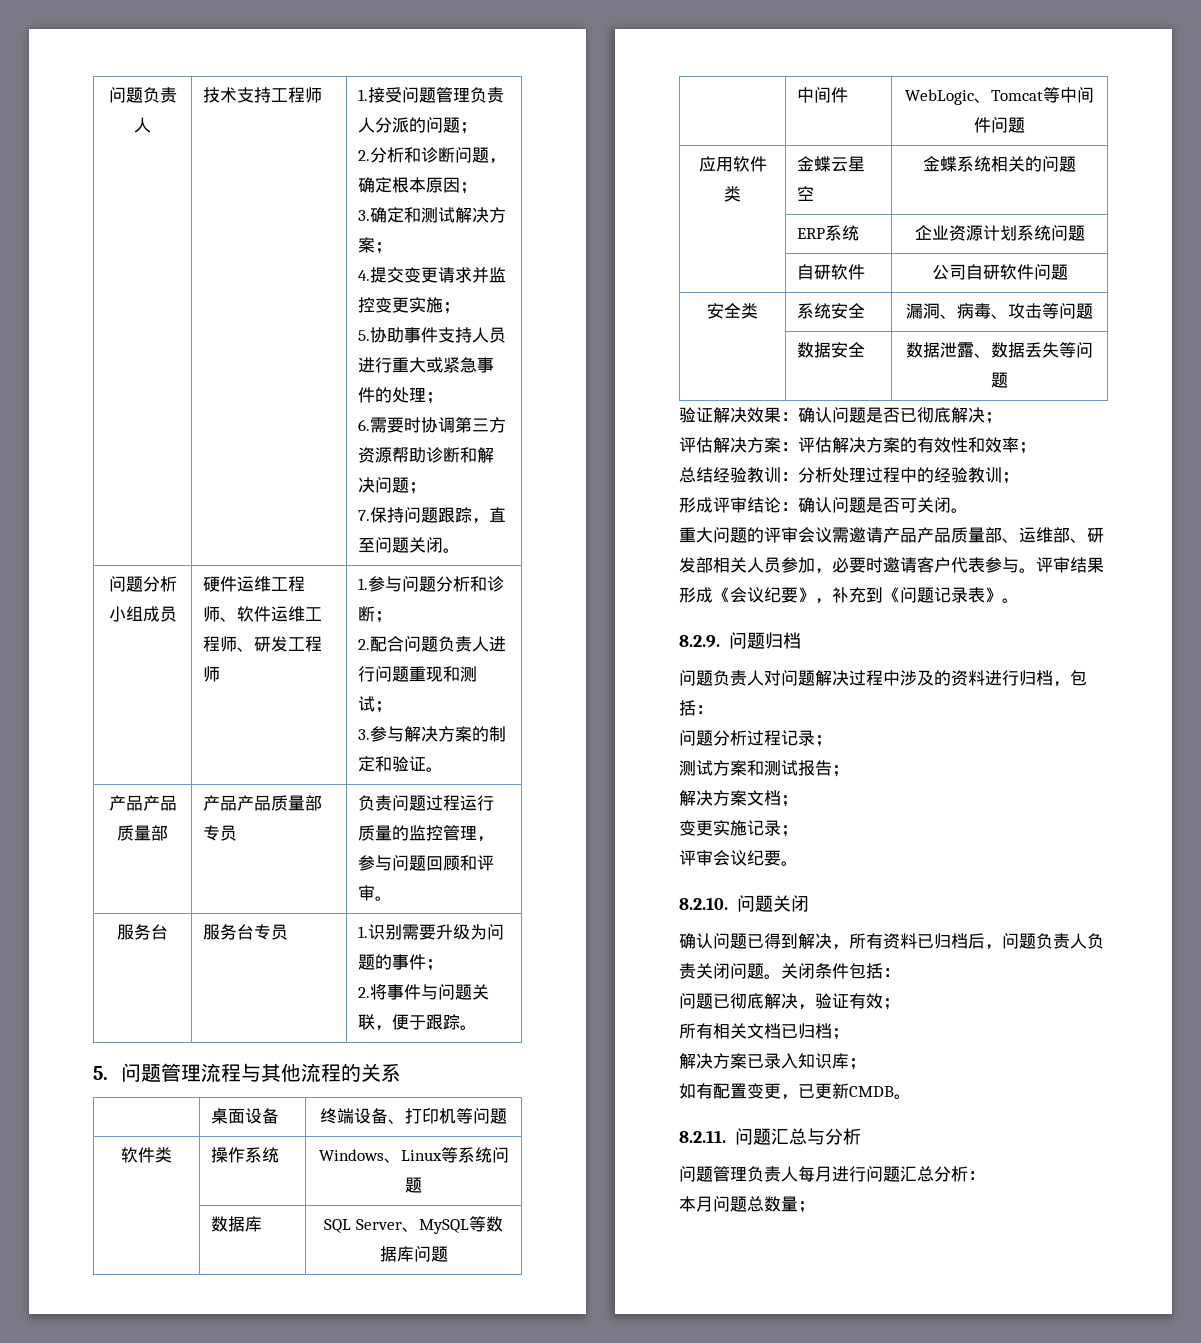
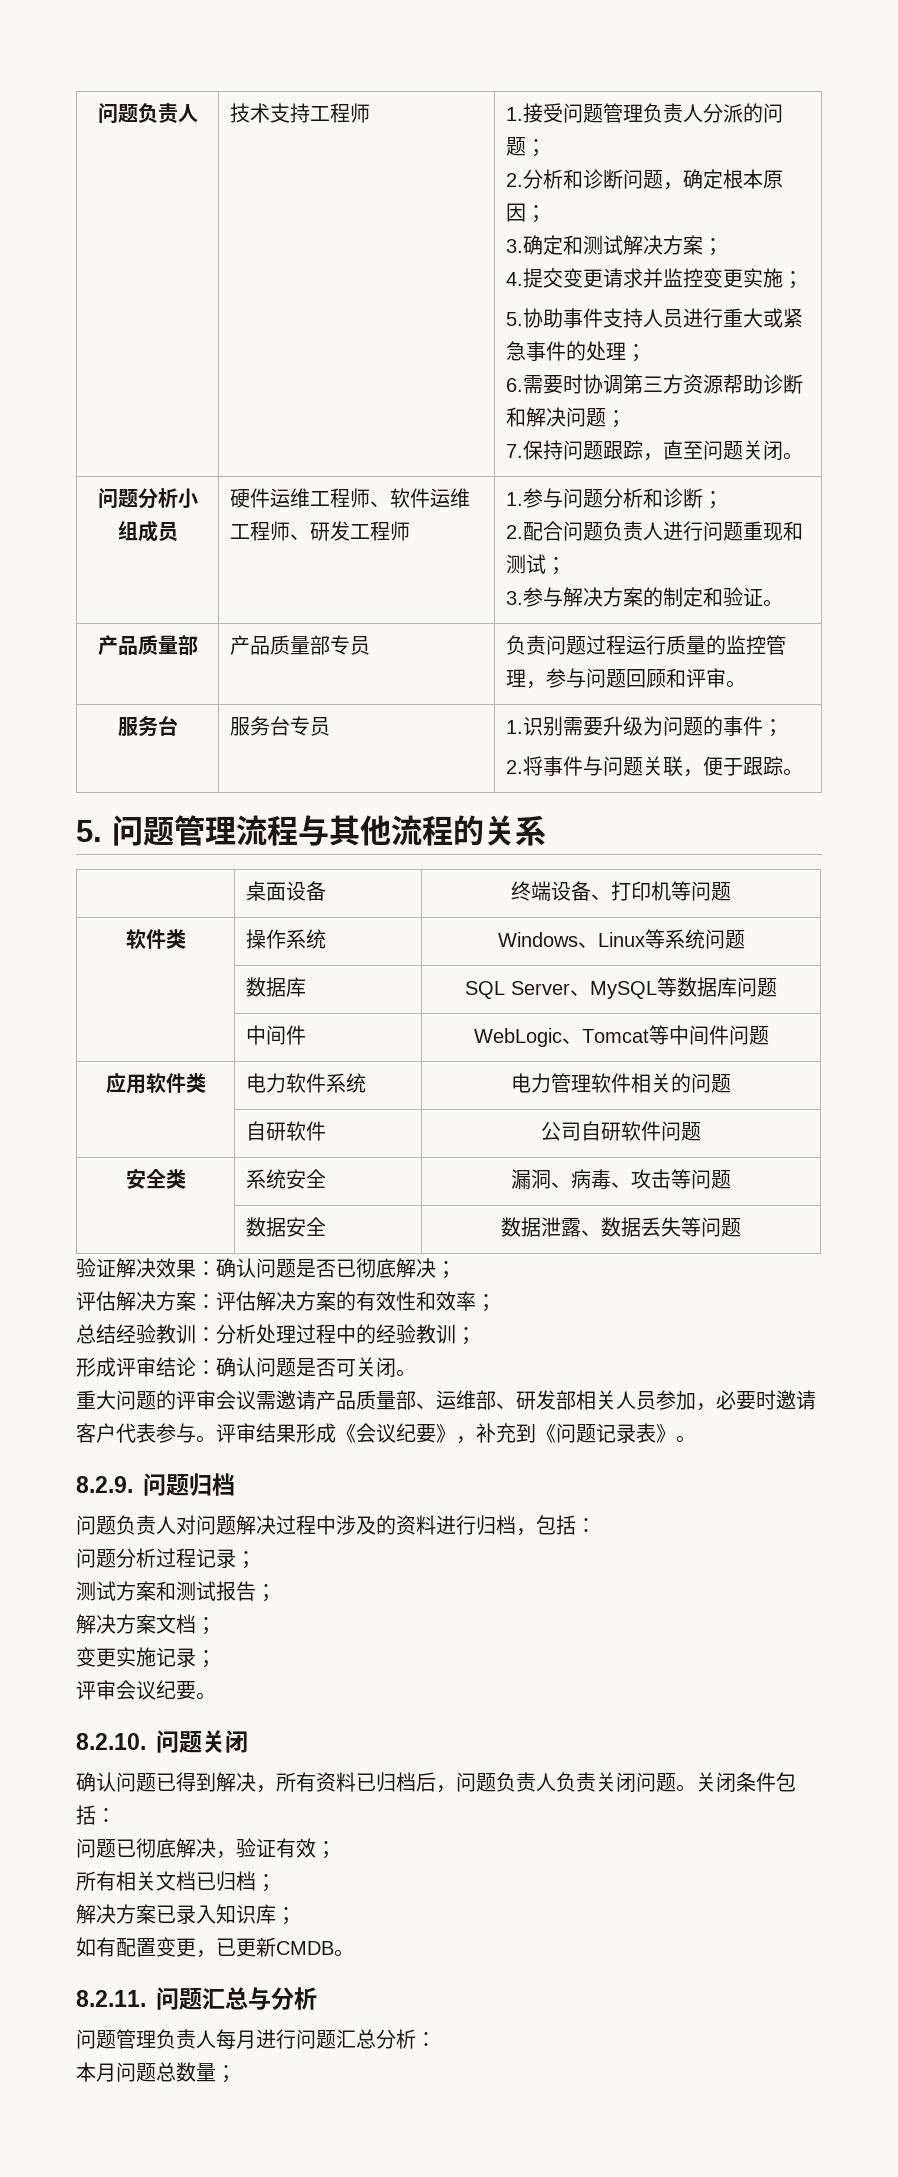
- 产品产品质量部 | 产品产品质量部专员 | 负责问题过程运行质量的监控管理，参与问题回顾和评审。
+ 产品质量部 | 产品质量部专员 | 负责问题过程运行质量的监控管理，参与问题回顾和评审。
- 应用软件类 | 金蝶云星空 | 金蝶系统相关的问题
- | ERP系统 | 企业资源计划系统问题
+ 应用软件类 | 电力软件系统 | 电力管理软件相关的问题
- 重大问题的评审会议需邀请产品产品质量部、运维部、研发部相关人员参加，必要时邀请客户代表参与。
+ 重大问题的评审会议需邀请产品质量部、运维部、研发部相关人员参加，必要时邀请客户代表参与。

